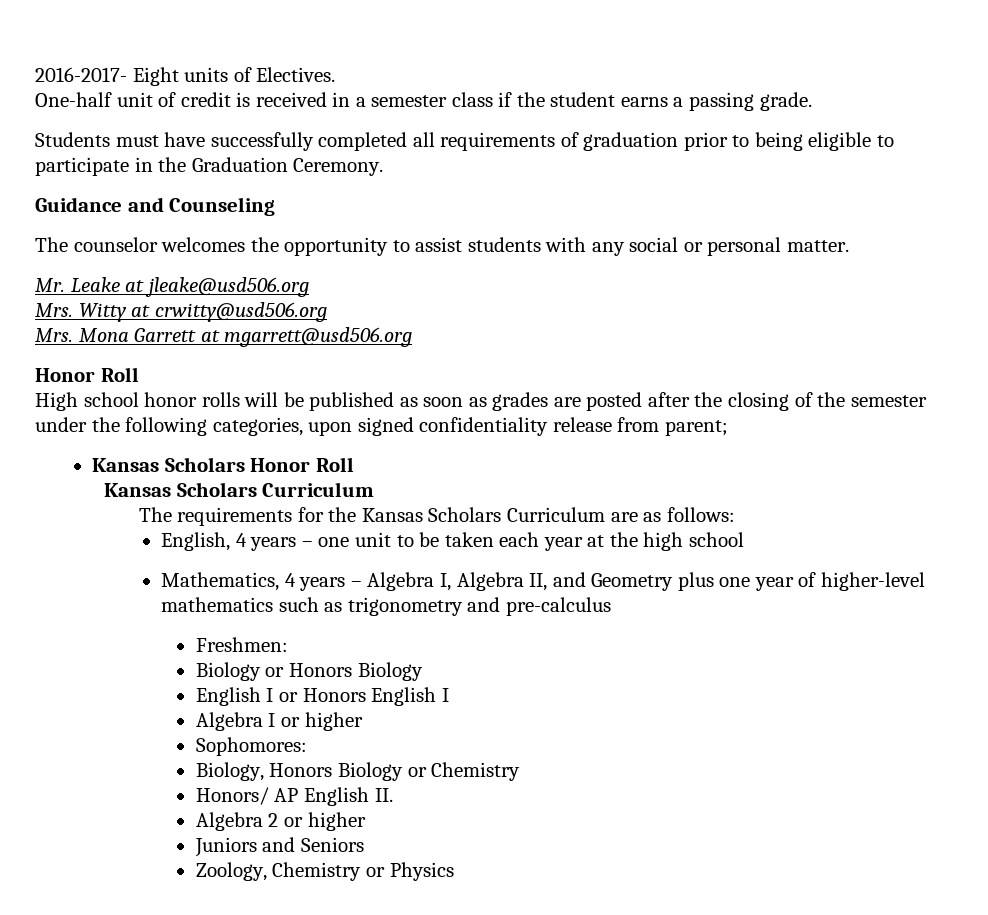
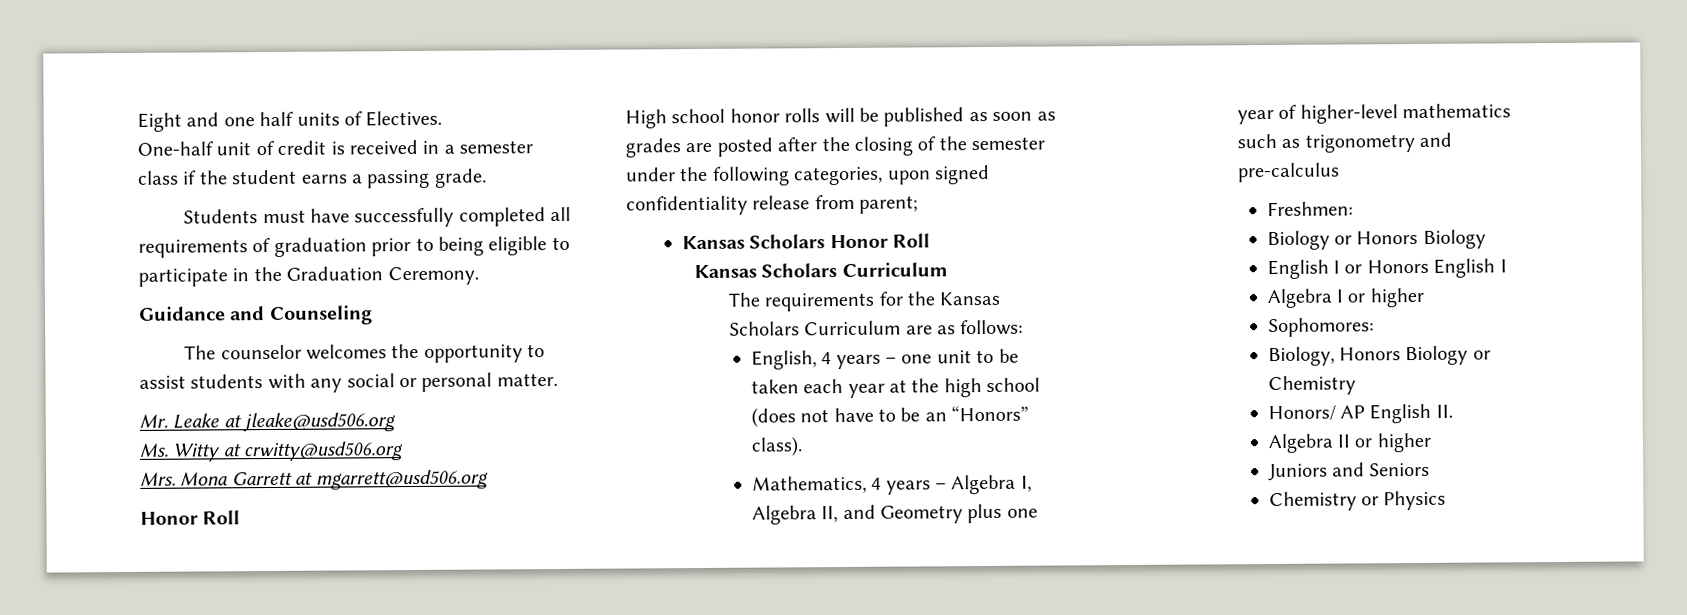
- 2016-2017- Eight units of Electives.
+ Eight and one half units of Electives.
- Mrs. Witty at crwitty@usd506.org
+ Ms. Witty at crwitty@usd506.org
- English, 4 years – one unit to be taken each year at the high school
+ English, 4 years – one unit to be taken each year at the high school (does not have to be an “Honors” class).
- Algebra 2 or higher
+ Algebra II or higher
- Zoology, Chemistry or Physics
+ Chemistry or Physics

